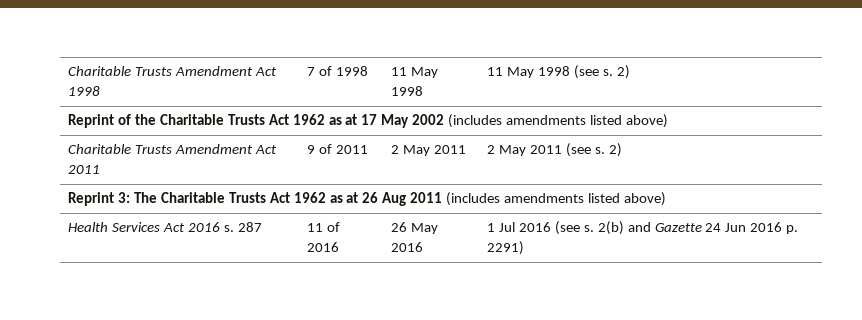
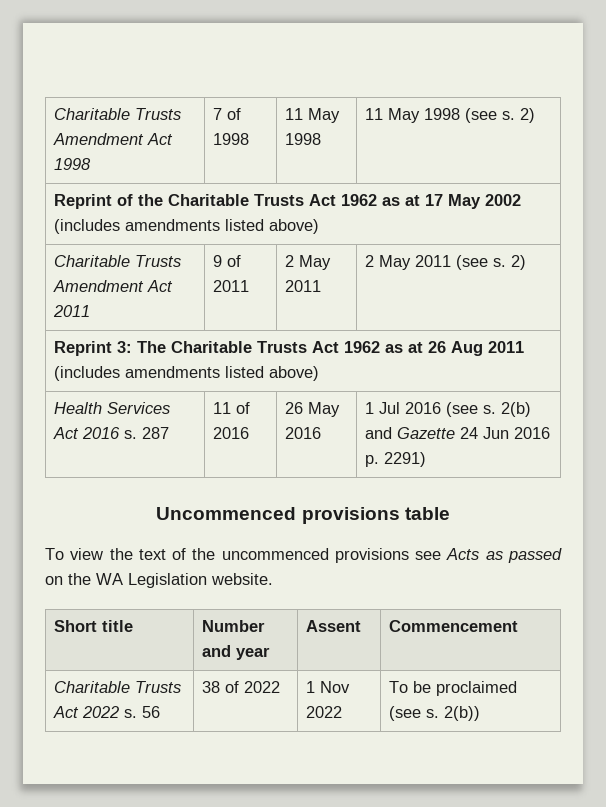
+ Uncommenced provisions table
+ To view the text of the uncommenced provisions see Acts as passed on the WA Legislation website.
+ Short title | Number and year | Assent | Commencement
+ Charitable Trusts Act 2022 s. 56 | 38 of 2022 | 1 Nov 2022 | To be proclaimed (see s. 2(b))

